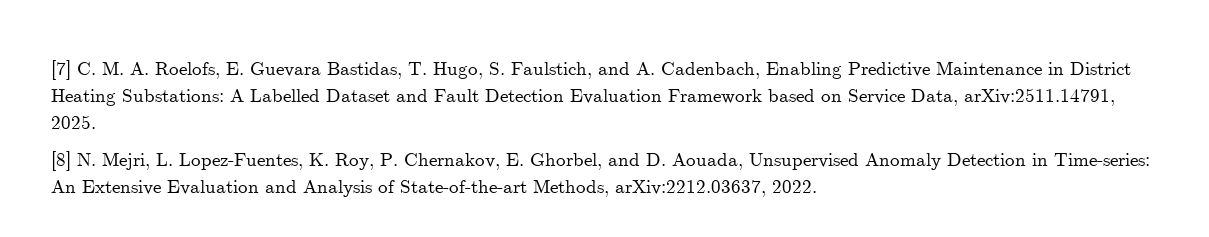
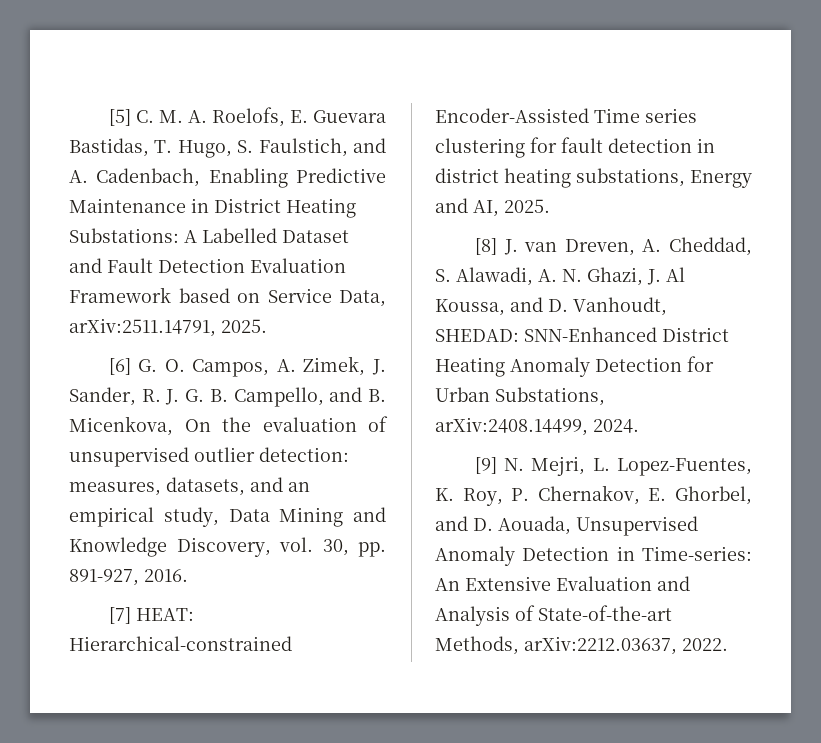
- [7] C. M. A. Roelofs, E. Guevara Bastidas, T. Hugo, S. Faulstich, and A. Cadenbach, Enabling Predictive Maintenance in District Heating Substations: A Labelled Dataset and Fault Detection Evaluation Framework based on Service Data, arXiv:2511.14791, 2025.
+ [5] C. M. A. Roelofs, E. Guevara Bastidas, T. Hugo, S. Faulstich, and A. Cadenbach, Enabling Predictive Maintenance in District Heating Substations: A Labelled Dataset and Fault Detection Evaluation Framework based on Service Data, arXiv:2511.14791, 2025.
- [8] N. Mejri, L. Lopez-Fuentes, K. Roy, P. Chernakov, E. Ghorbel, and D. Aouada, Unsupervised Anomaly Detection in Time-series: An Extensive Evaluation and Analysis of State-of-the-art Methods, arXiv:2212.03637, 2022.
+ [6] G. O. Campos, A. Zimek, J. Sander, R. J. G. B. Campello, and B. Micenkova, On the evaluation of unsupervised outlier detection: measures, datasets, and an empirical study, Data Mining and Knowledge Discovery, vol. 30, pp. 891-927, 2016.
+ [7] HEAT: Hierarchical-constrained Encoder-Assisted Time series clustering for fault detection in district heating substations, Energy and AI, 2025.
+ [8] J. van Dreven, A. Cheddad, S. Alawadi, A. N. Ghazi, J. Al Koussa, and D. Vanhoudt, SHEDAD: SNN-Enhanced District Heating Anomaly Detection for Urban Substations, arXiv:2408.14499, 2024.
+ [9] N. Mejri, L. Lopez-Fuentes, K. Roy, P. Chernakov, E. Ghorbel, and D. Aouada, Unsupervised Anomaly Detection in Time-series: An Extensive Evaluation and Analysis of State-of-the-art Methods, arXiv:2212.03637, 2022.

